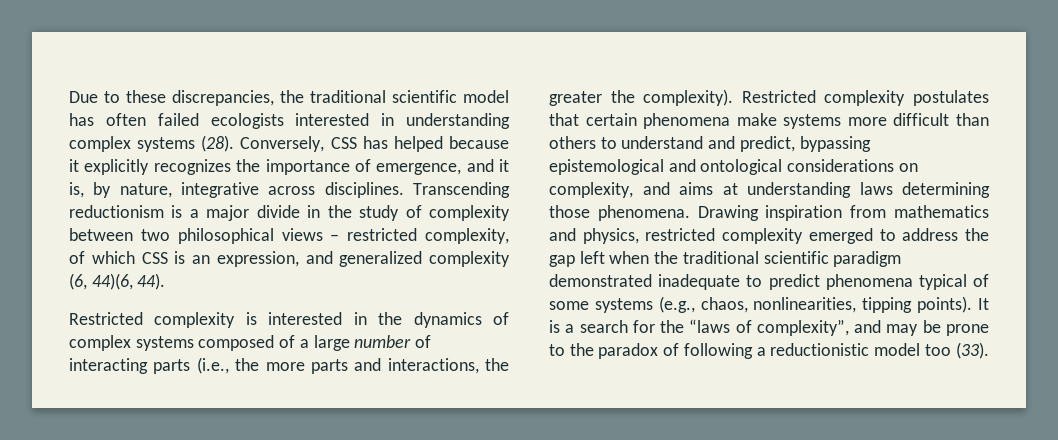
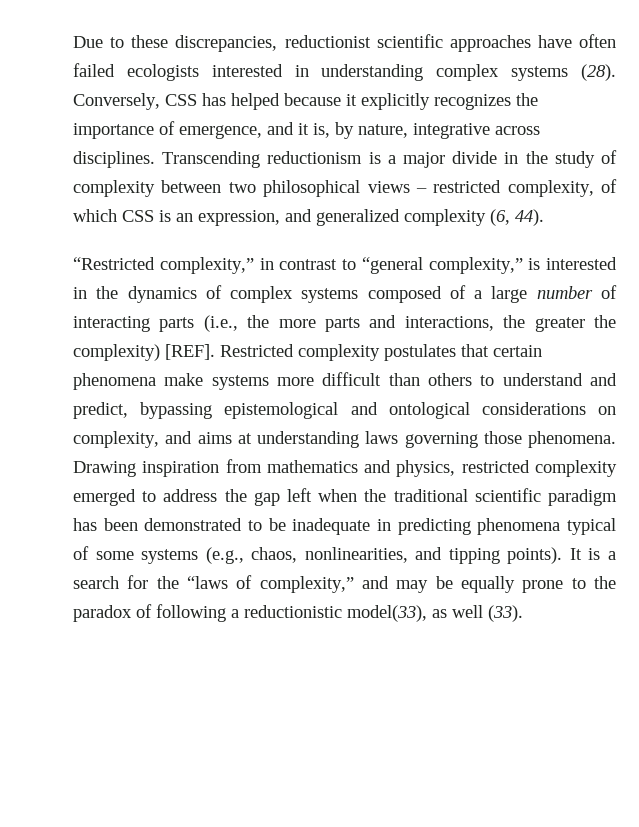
- Due to these discrepancies, the traditional scientific model has often failed ecologists interested in understanding complex systems (28).
+ Due to these discrepancies, reductionist scientific approaches have often failed ecologists interested in understanding complex systems (28).
- Transcending reductionism is a major divide in the study of complexity between two philosophical views – restricted complexity, of which CSS is an expression, and generalized complexity (6, 44)(6, 44).
+ Transcending reductionism is a major divide in the study of complexity between two philosophical views – restricted complexity, of which CSS is an expression, and generalized complexity (6, 44).
- Restricted complexity is interested in the dynamics of complex systems composed of a large number of interacting parts (i.e., the more parts and interactions, the greater the complexity).
+ “Restricted complexity,” in contrast to “general complexity,” is interested in the dynamics of complex systems composed of a large number of interacting parts (i.e., the more parts and interactions, the greater the complexity) [REF].
- Restricted complexity postulates that certain phenomena make systems more difficult than others to understand and predict, bypassing epistemological and ontological considerations on complexity, and aims at understanding laws determining those phenomena.
+ Restricted complexity postulates that certain phenomena make systems more difficult than others to understand and predict, bypassing epistemological and ontological considerations on complexity, and aims at understanding laws governing those phenomena.
- Drawing inspiration from mathematics and physics, restricted complexity emerged to address the gap left when the traditional scientific paradigm demonstrated inadequate to predict phenomena typical of some systems (e.g., chaos, nonlinearities, tipping points).
+ Drawing inspiration from mathematics and physics, restricted complexity emerged to address the gap left when the traditional scientific paradigm has been demonstrated to be inadequate in predicting phenomena typical of some systems (e.g., chaos, nonlinearities, and tipping points).
- It is a search for the “laws of complexity”, and may be prone to the paradox of following a reductionistic model too (33).
+ It is a search for the “laws of complexity,” and may be equally prone to the paradox of following a reductionistic model(33), as well (33).

